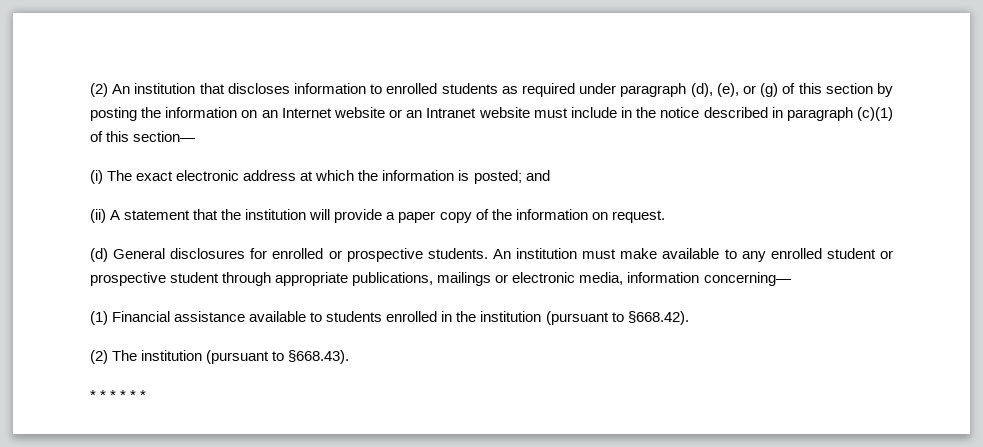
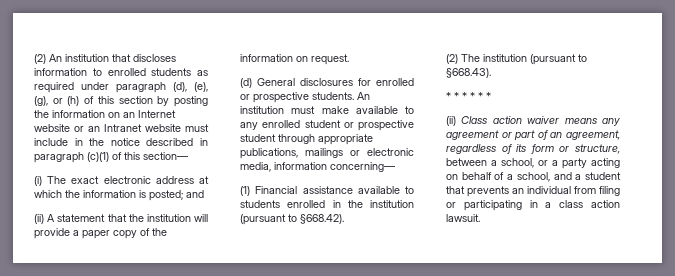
- (2) An institution that discloses information to enrolled students as required under paragraph (d), (e), or (g) of this section by posting the information on an Internet website or an Intranet website must include in the notice described in paragraph (c)(1) of this section—
+ (2) An institution that discloses information to enrolled students as required under paragraph (d), (e), (g), or (h) of this section by posting the information on an Internet website or an Intranet website must include in the notice described in paragraph (c)(1) of this section—
+ (ii) Class action waiver means any agreement or part of an agreement, regardless of its form or structure, between a school, or a party acting on behalf of a school, and a student that prevents an individual from filing or participating in a class action lawsuit.

